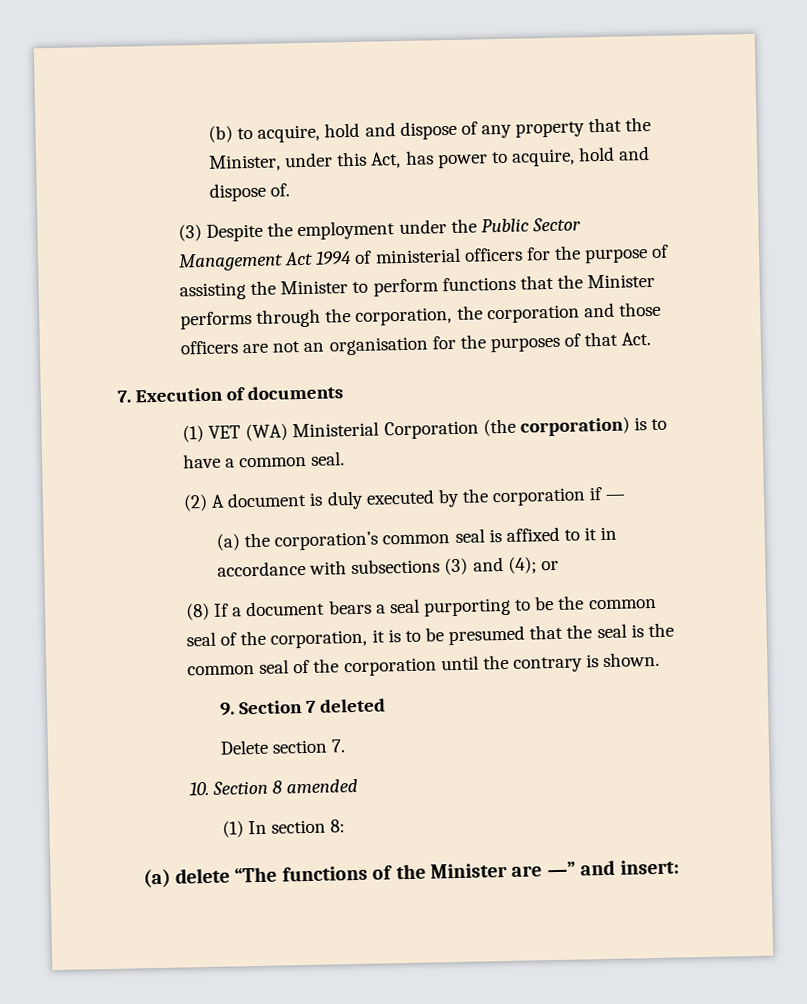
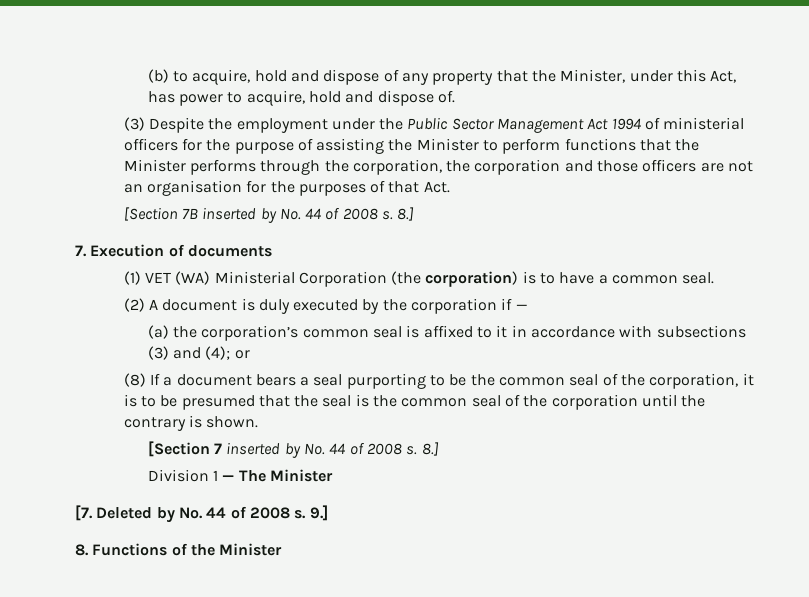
+ [Section 7B inserted by No. 44 of 2008 s. 8.]
- 9. Section 7 deleted
- Delete section 7.
- 10. Section 8 amended
- (1) In section 8:
- (a) delete “The functions of the Minister are —” and insert:
+ [Section 7 inserted by No. 44 of 2008 s. 8.]
+ Division 1 — The Minister
+ [7. Deleted by No. 44 of 2008 s. 9.]
+ 8. Functions of the Minister

